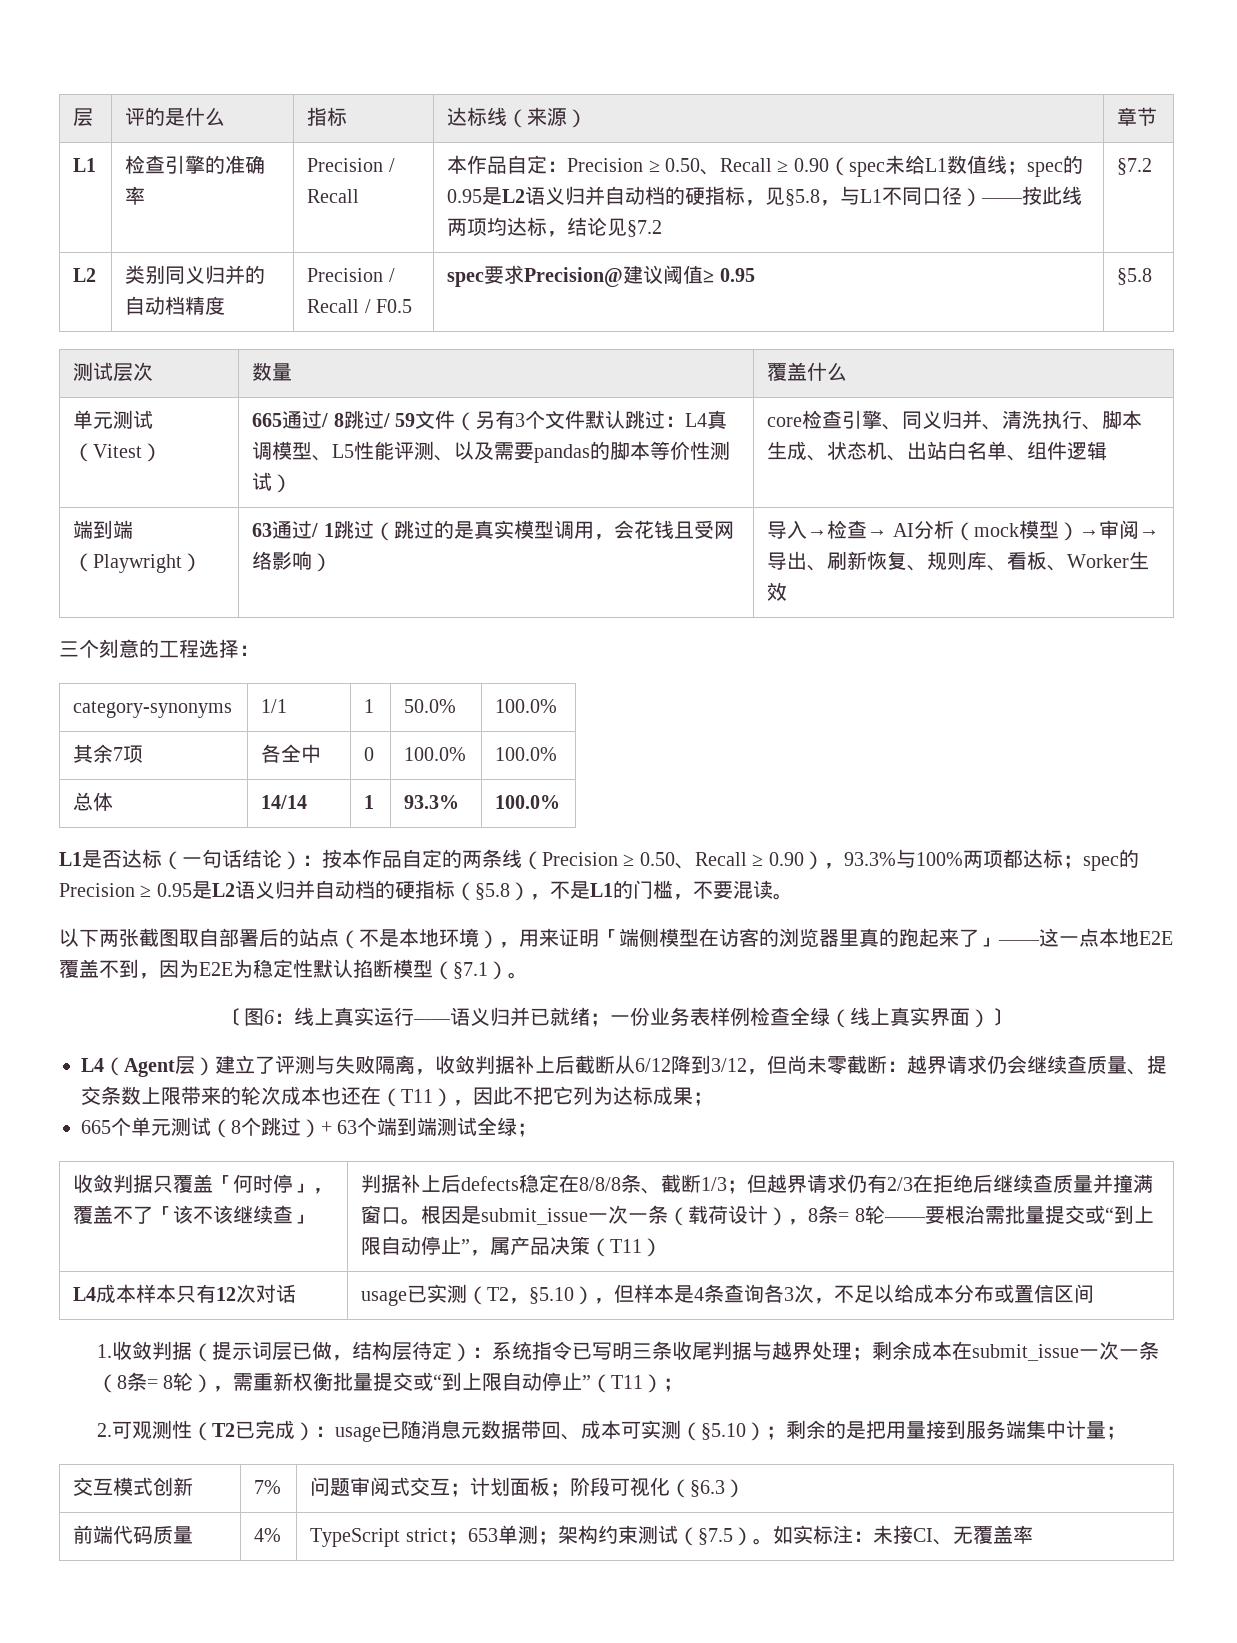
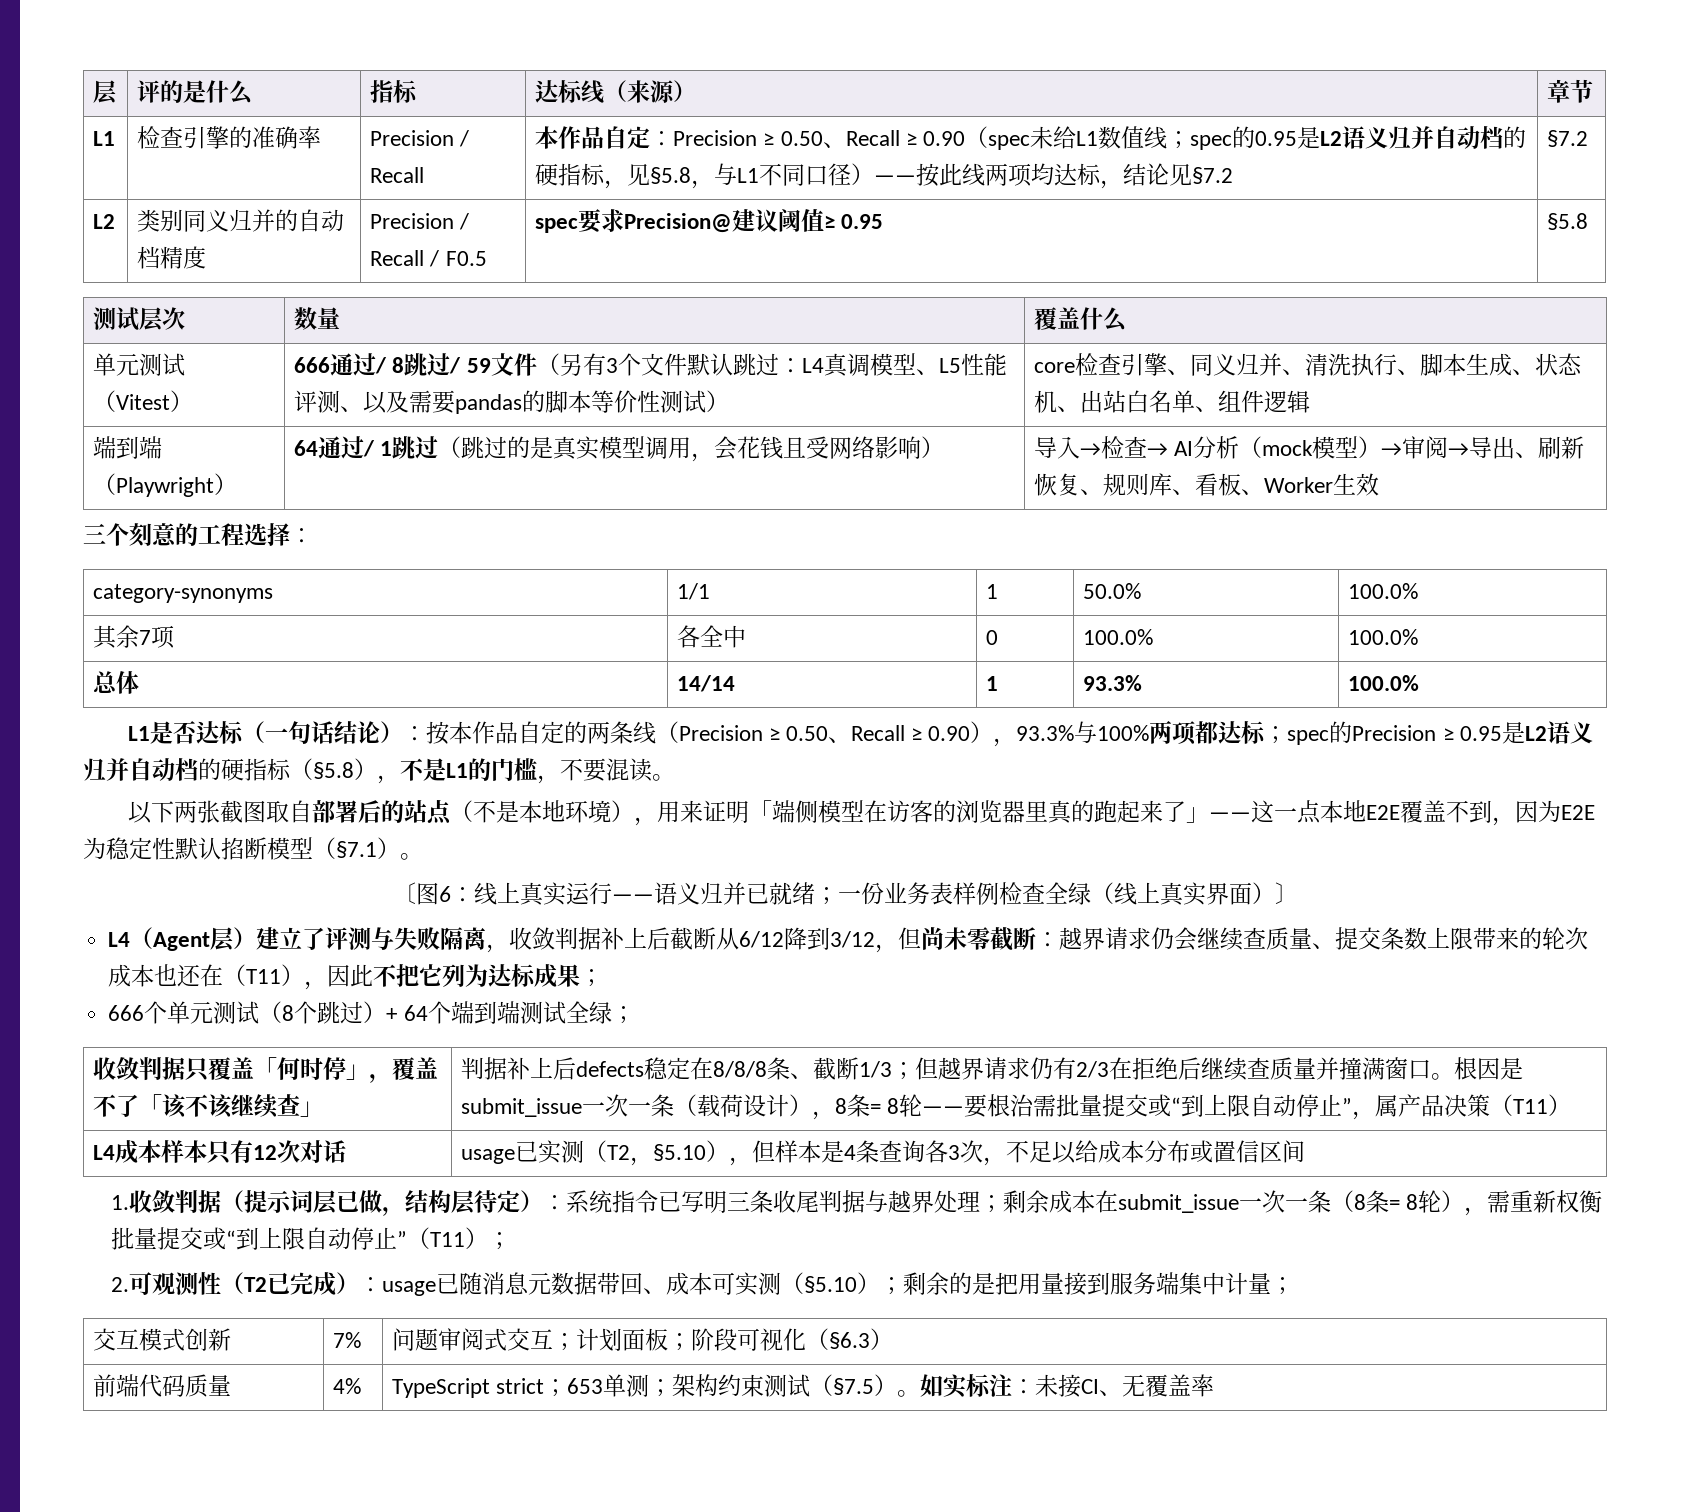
- 665通过/ 8跳过/ 59文件（另有3个文件默认跳过：L4真调模型、L5性能评测、以及需要pandas的脚本等价性测试）
+ 666通过/ 8跳过/ 59文件（另有3个文件默认跳过：L4真调模型、L5性能评测、以及需要pandas的脚本等价性测试）
- 63通过/ 1跳过（跳过的是真实模型调用，会花钱且受网络影响）
+ 64通过/ 1跳过（跳过的是真实模型调用，会花钱且受网络影响）
- 665个单元测试（8个跳过）+ 63个端到端测试全绿；
+ 666个单元测试（8个跳过）+ 64个端到端测试全绿；

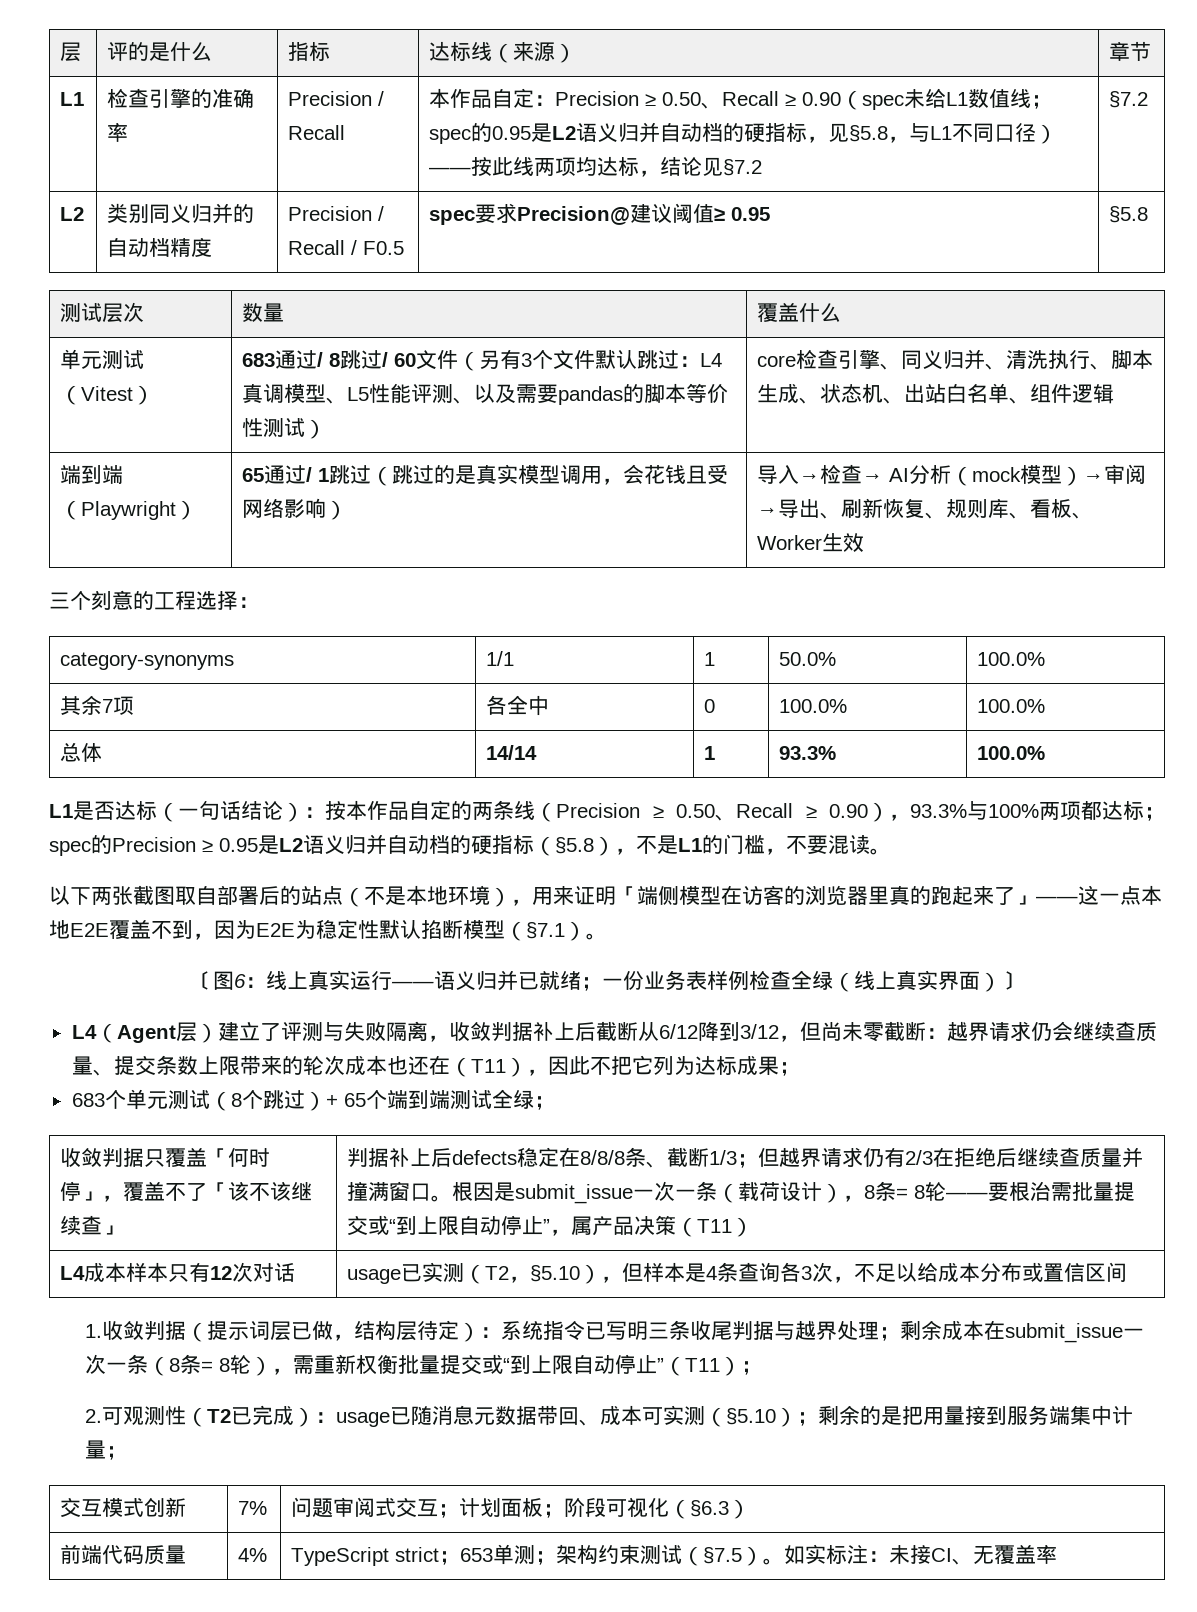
- 666通过/ 8跳过/ 59文件（另有3个文件默认跳过：L4真调模型、L5性能评测、以及需要pandas的脚本等价性测试）
+ 683通过/ 8跳过/ 60文件（另有3个文件默认跳过：L4真调模型、L5性能评测、以及需要pandas的脚本等价性测试）
- 64通过/ 1跳过（跳过的是真实模型调用，会花钱且受网络影响）
+ 65通过/ 1跳过（跳过的是真实模型调用，会花钱且受网络影响）
- 666个单元测试（8个跳过）+ 64个端到端测试全绿；
+ 683个单元测试（8个跳过）+ 65个端到端测试全绿；

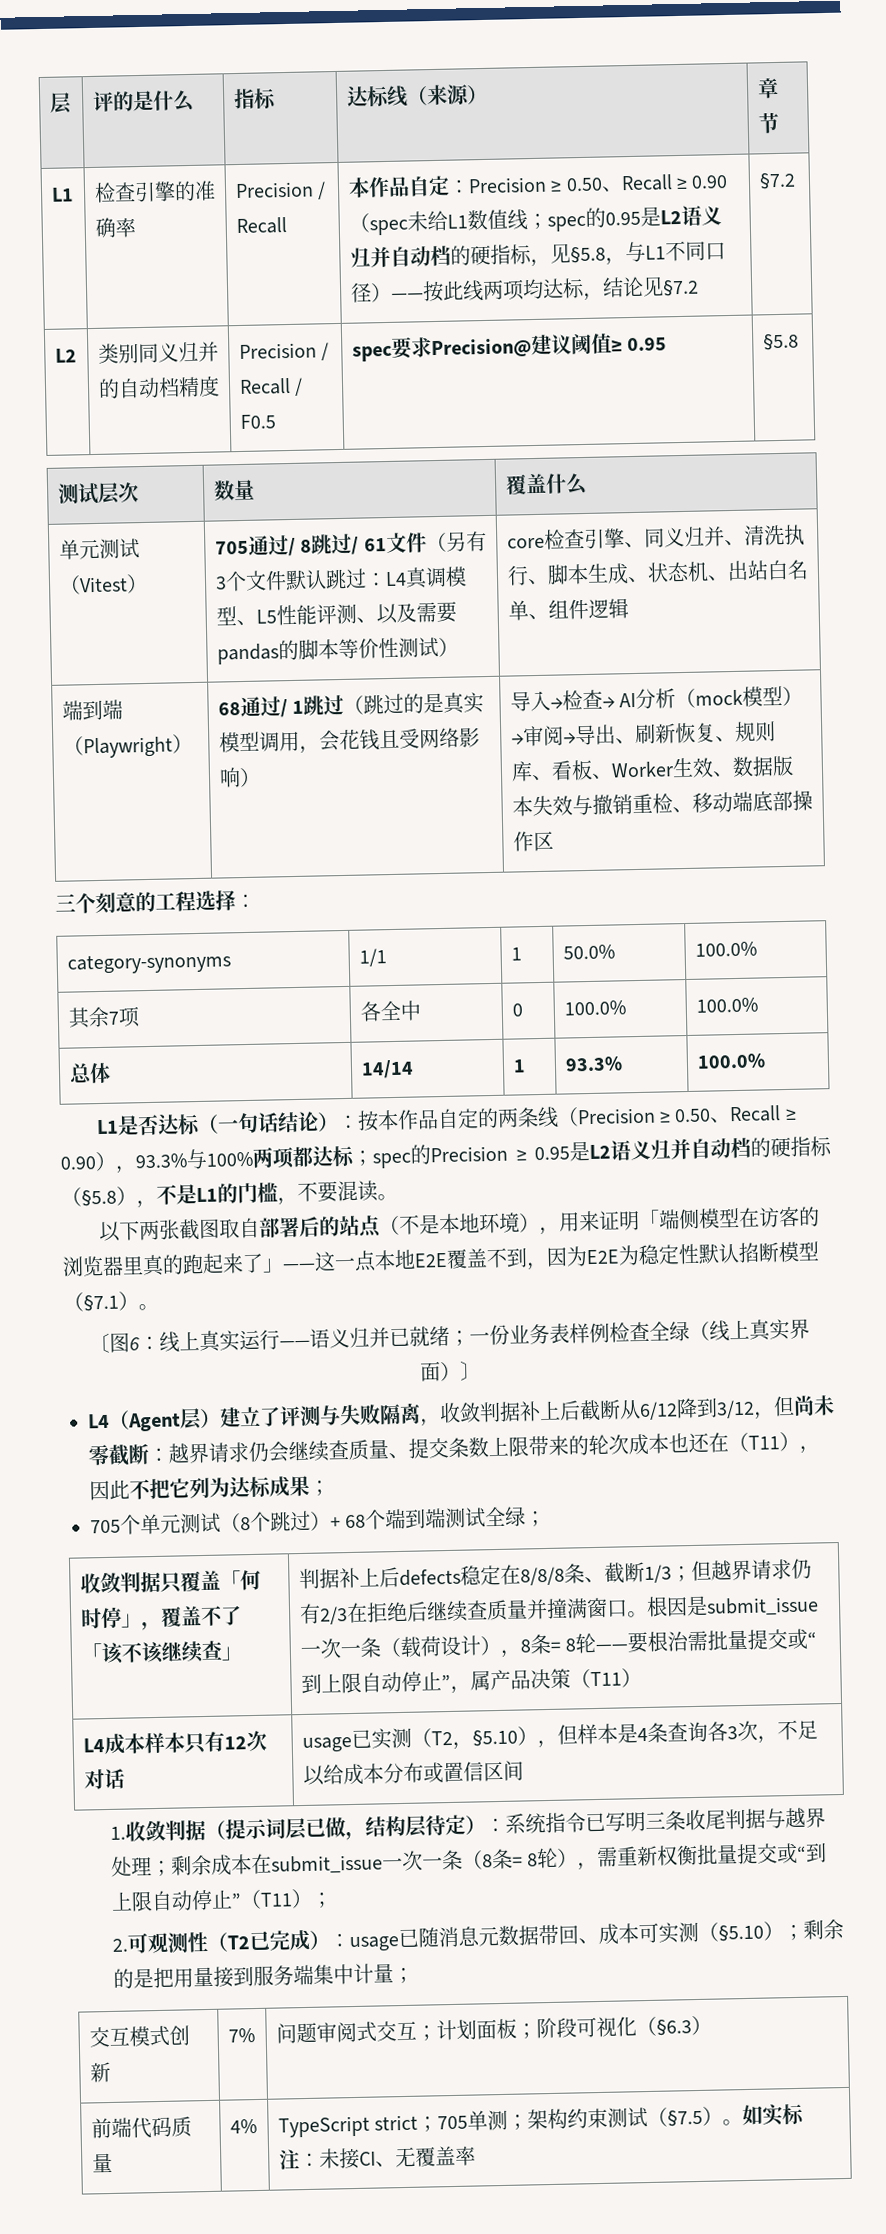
- 683通过/ 8跳过/ 60文件（另有3个文件默认跳过：L4真调模型、L5性能评测、以及需要pandas的脚本等价性测试）
+ 705通过/ 8跳过/ 61文件（另有3个文件默认跳过：L4真调模型、L5性能评测、以及需要pandas的脚本等价性测试）
- 65通过/ 1跳过（跳过的是真实模型调用，会花钱且受网络影响）
+ 68通过/ 1跳过（跳过的是真实模型调用，会花钱且受网络影响）
- 导入→检查→ AI分析（mock模型）→审阅→导出、刷新恢复、规则库、看板、Worker生效
+ 导入→检查→ AI分析（mock模型）→审阅→导出、刷新恢复、规则库、看板、Worker生效、数据版本失效与撤销重检、移动端底部操作区
- 683个单元测试（8个跳过）+ 65个端到端测试全绿；
+ 705个单元测试（8个跳过）+ 68个端到端测试全绿；
- 前端代码质量 | 4% | TypeScript strict；653单测；架构约束测试（§7.5）。如实标注：未接CI、无覆盖率
+ 前端代码质量 | 4% | TypeScript strict；705单测；架构约束测试（§7.5）。如实标注：未接CI、无覆盖率

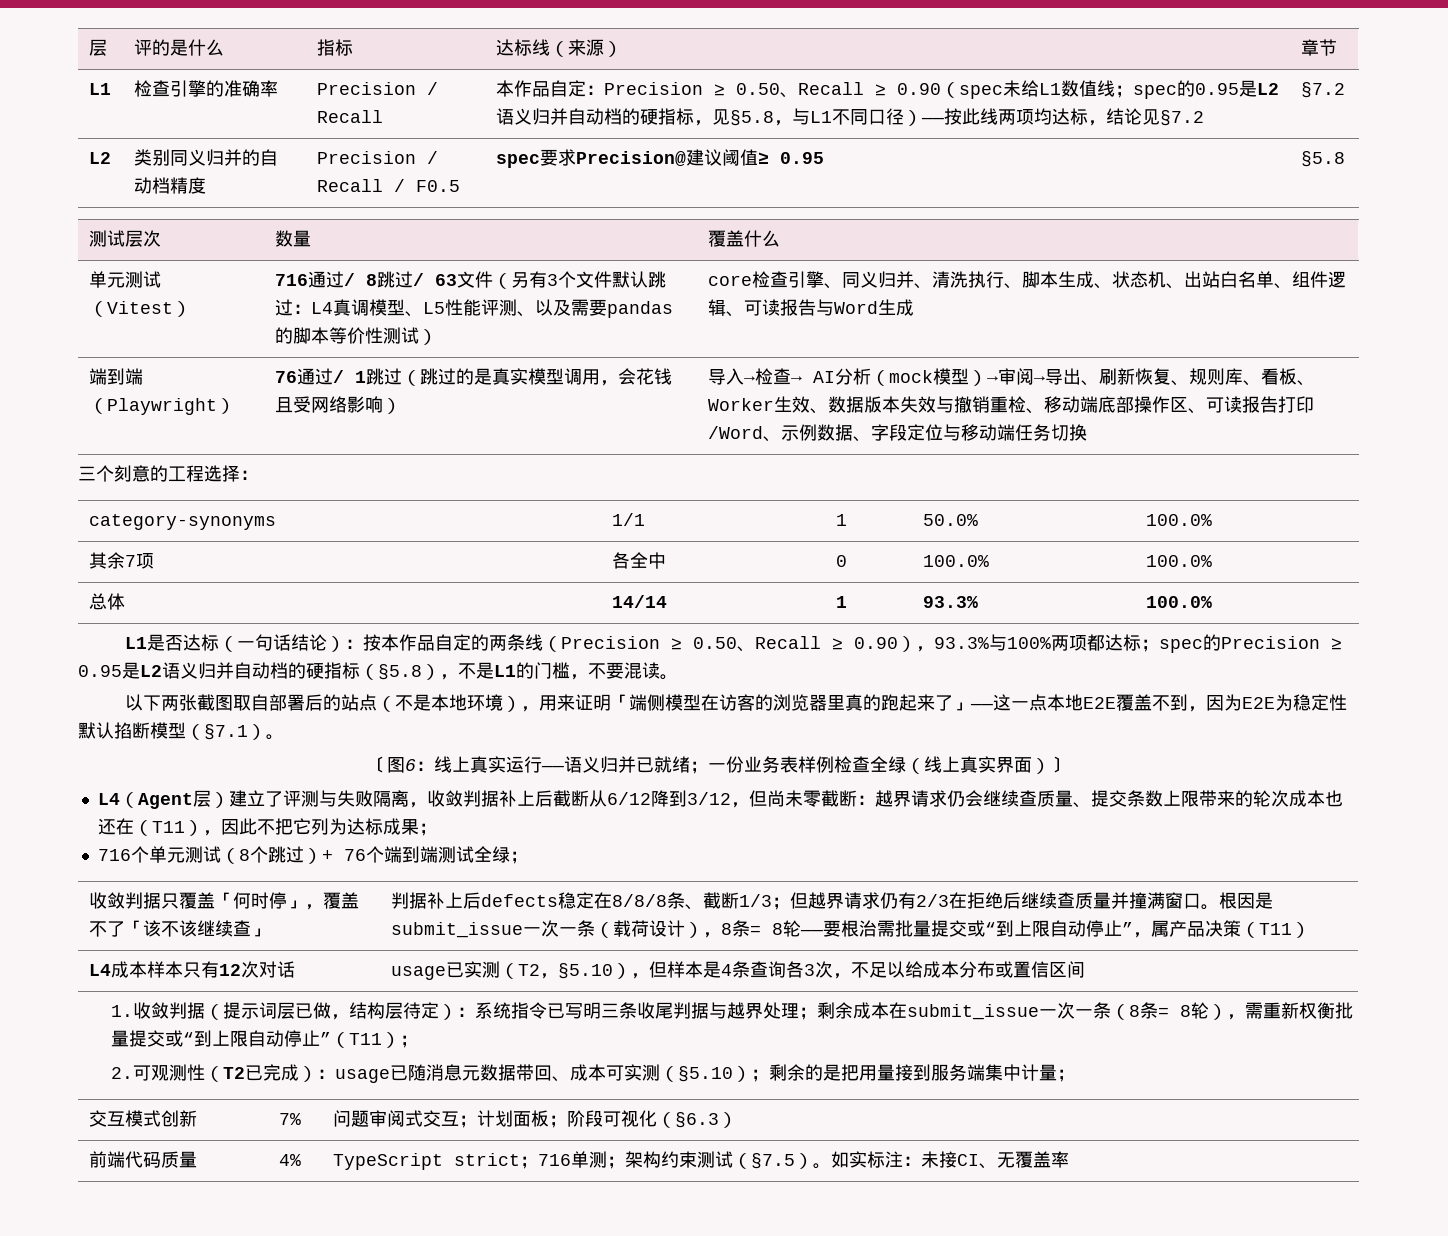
- 705通过/ 8跳过/ 61文件（另有3个文件默认跳过：L4真调模型、L5性能评测、以及需要pandas的脚本等价性测试）
+ 716通过/ 8跳过/ 63文件（另有3个文件默认跳过：L4真调模型、L5性能评测、以及需要pandas的脚本等价性测试）
- core检查引擎、同义归并、清洗执行、脚本生成、状态机、出站白名单、组件逻辑
+ core检查引擎、同义归并、清洗执行、脚本生成、状态机、出站白名单、组件逻辑、可读报告与Word生成
- 68通过/ 1跳过（跳过的是真实模型调用，会花钱且受网络影响）
+ 76通过/ 1跳过（跳过的是真实模型调用，会花钱且受网络影响）
- 导入→检查→ AI分析（mock模型）→审阅→导出、刷新恢复、规则库、看板、Worker生效、数据版本失效与撤销重检、移动端底部操作区
+ 导入→检查→ AI分析（mock模型）→审阅→导出、刷新恢复、规则库、看板、Worker生效、数据版本失效与撤销重检、移动端底部操作区、可读报告打印/Word、示例数据、字段定位与移动端任务切换
- 705个单元测试（8个跳过）+ 68个端到端测试全绿；
+ 716个单元测试（8个跳过）+ 76个端到端测试全绿；
- 前端代码质量 | 4% | TypeScript strict；705单测；架构约束测试（§7.5）。如实标注：未接CI、无覆盖率
+ 前端代码质量 | 4% | TypeScript strict；716单测；架构约束测试（§7.5）。如实标注：未接CI、无覆盖率

